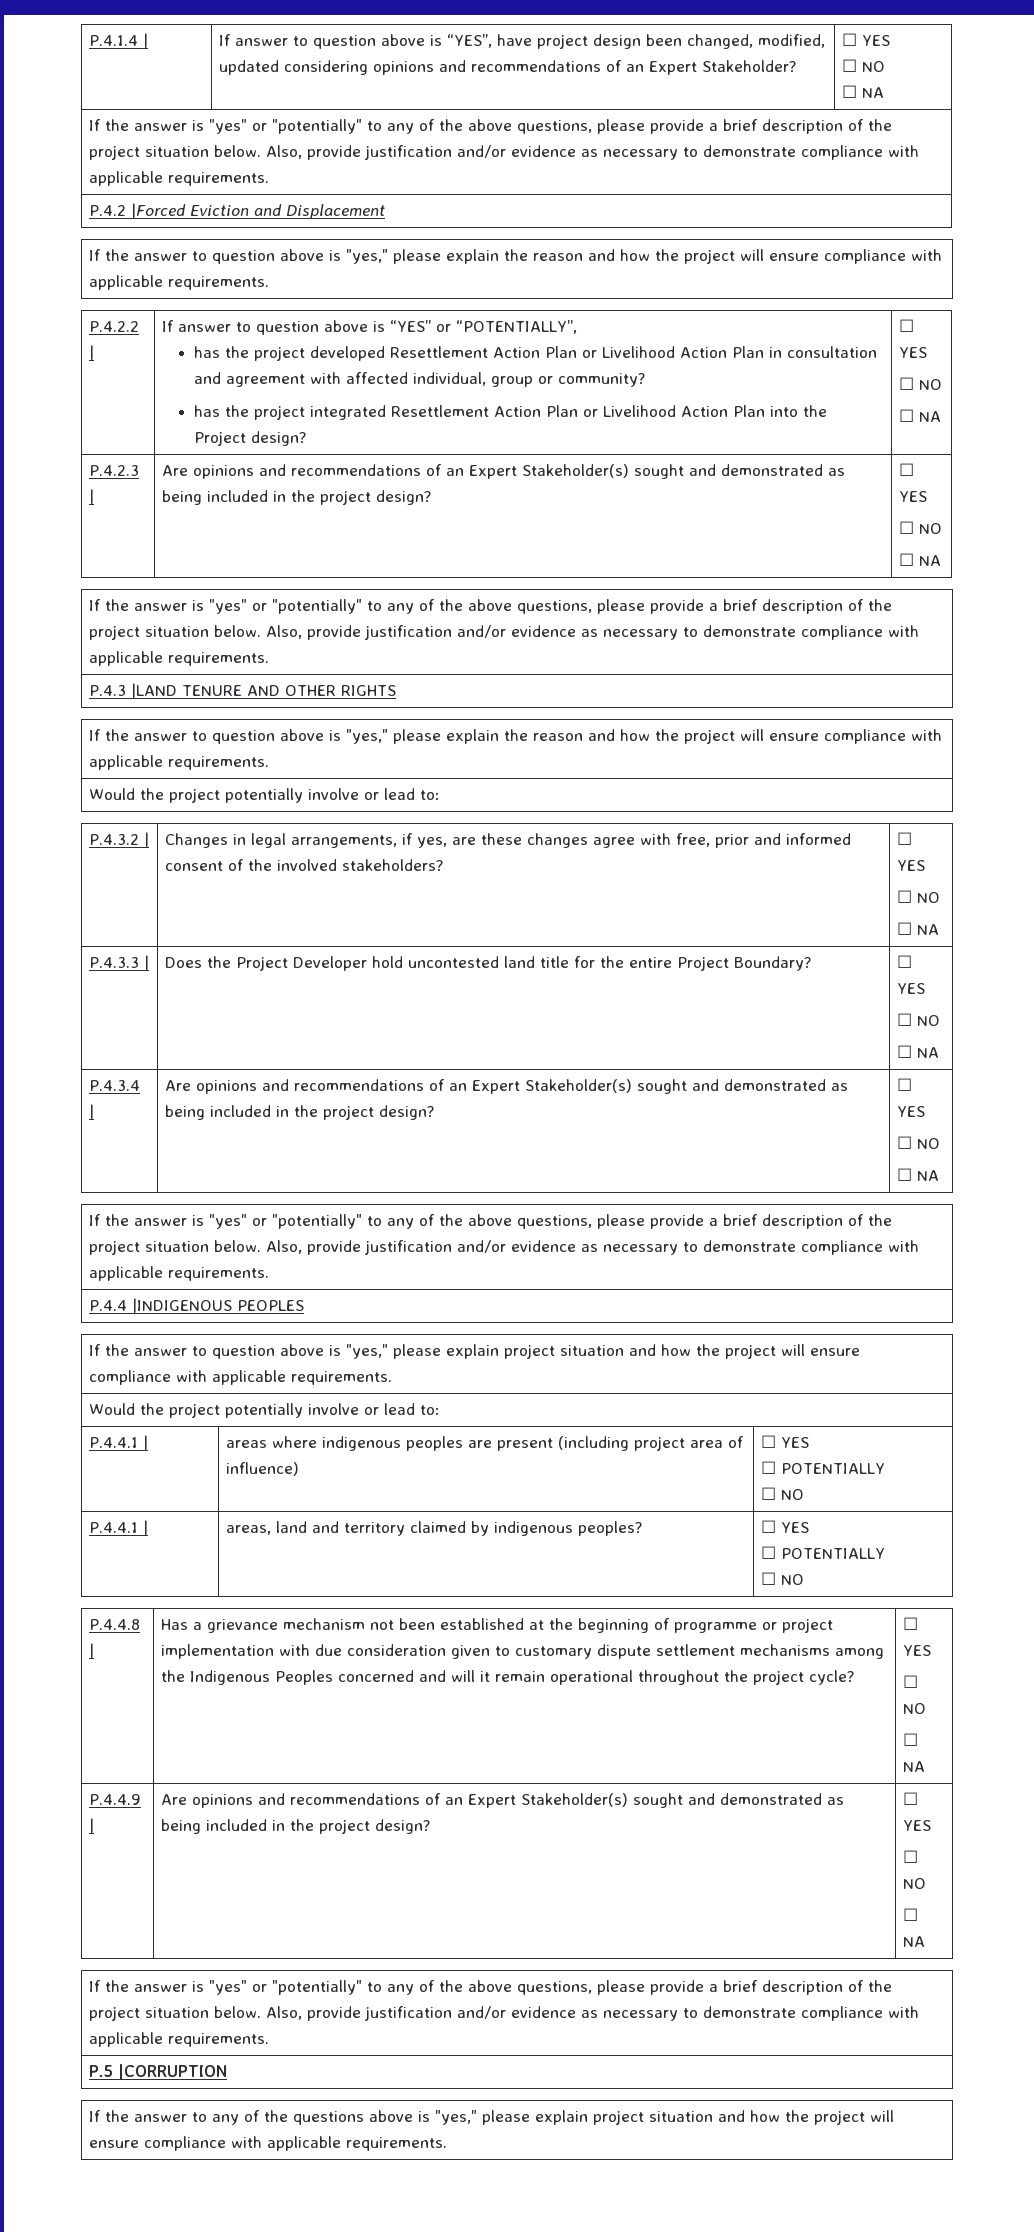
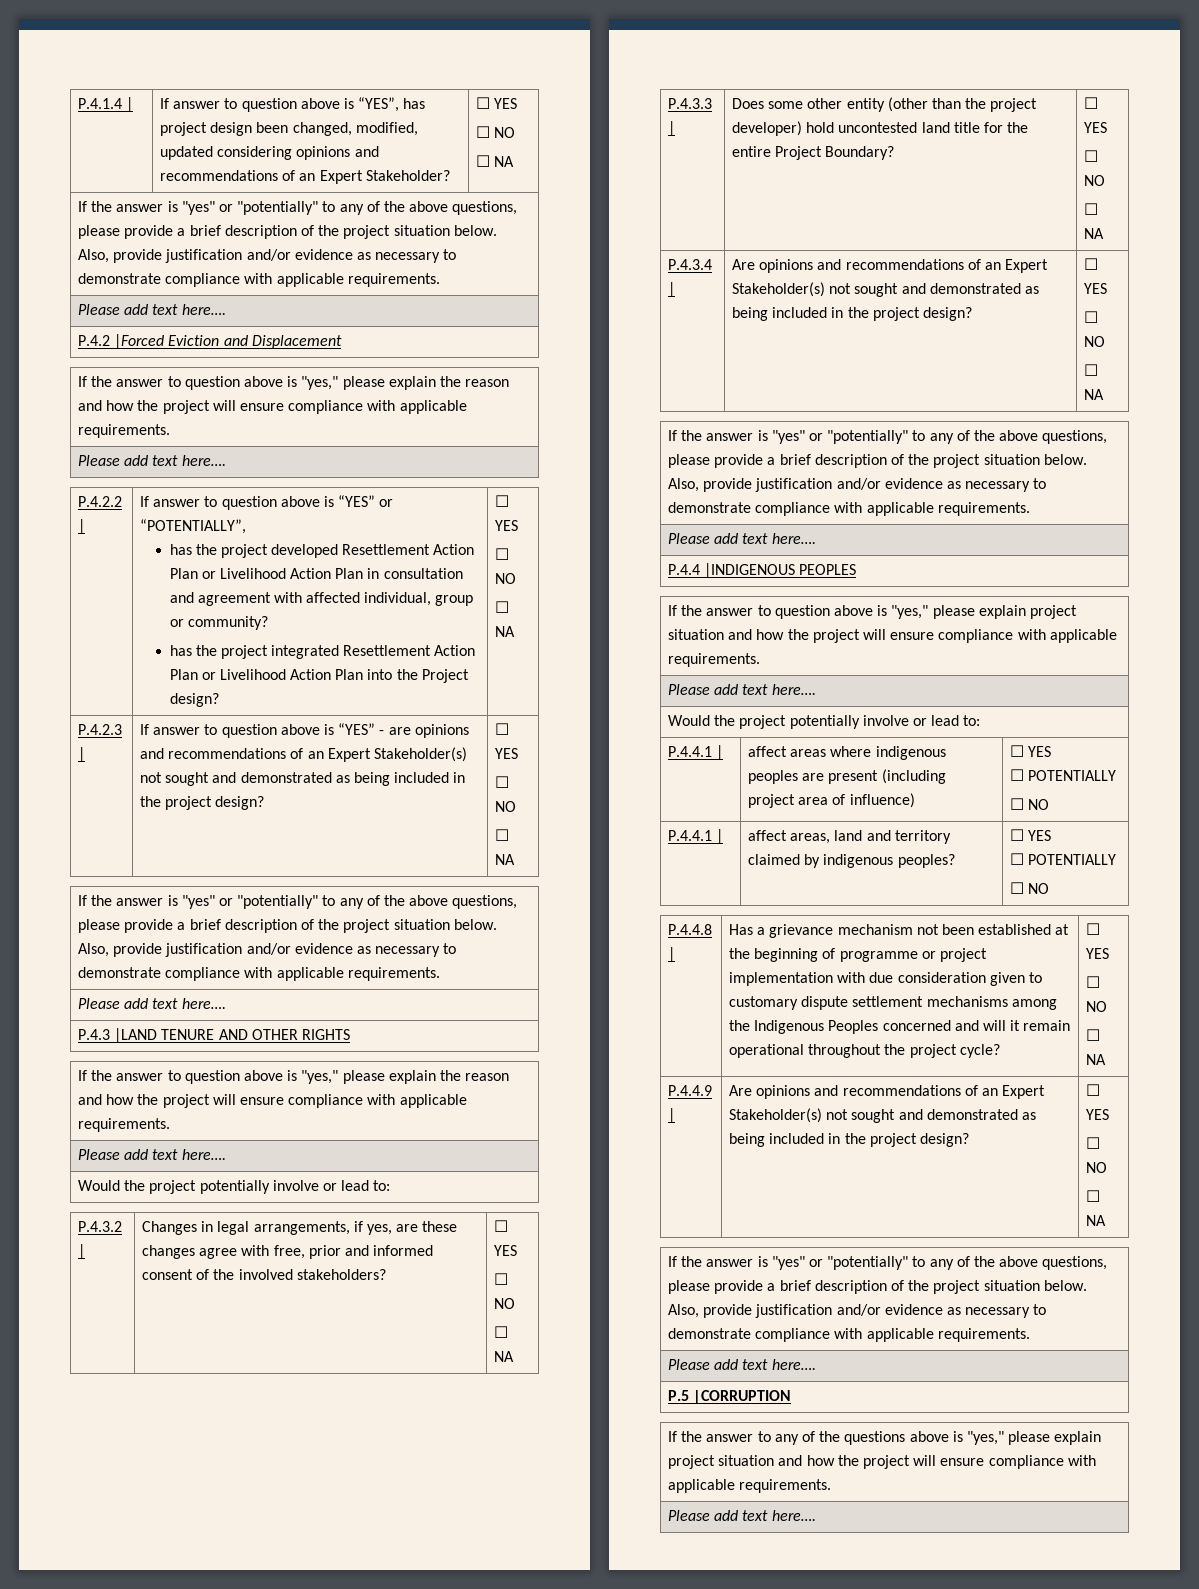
- P.4.1.4 | | If answer to question above is “YES”, have project design been changed, modified, updated considering opinions and recommendations of an Expert Stakeholder? | ☐ YES
+ P.4.1.4 | | If answer to question above is “YES”, has project design been changed, modified, updated considering opinions and recommendations of an Expert Stakeholder? | ☐ YES
  ☐ NO
  ☐ NA
  If the answer is "yes" or "potentially" to any of the above questions, please provide a brief description of the project situation below. Also, provide justification and/or evidence as necessary to demonstrate compliance with applicable requirements.
+ Please add text here….
  P.4.2 |Forced Eviction and Displacement
  If the answer to question above is "yes," please explain the reason and how the project will ensure compliance with applicable requirements.
+ Please add text here….
- P.4.2.3 | | Are opinions and recommendations of an Expert Stakeholder(s) sought and demonstrated as being included in the project design? | ☐ YES
+ P.4.2.3 | | If answer to question above is “YES” - are opinions and recommendations of an Expert Stakeholder(s) not sought and demonstrated as being included in the project design? | ☐ YES
  ☐ NO
  ☐ NA
  If the answer is "yes" or "potentially" to any of the above questions, please provide a brief description of the project situation below. Also, provide justification and/or evidence as necessary to demonstrate compliance with applicable requirements.
+ Please add text here….
  P.4.3 |LAND TENURE AND OTHER RIGHTS
  If the answer to question above is "yes," please explain the reason and how the project will ensure compliance with applicable requirements.
+ Please add text here….
- P.4.3.3 | | Does the Project Developer hold uncontested land title for the entire Project Boundary? | ☐ YES
+ P.4.3.3 | | Does some other entity (other than the project developer) hold uncontested land title for the entire Project Boundary? | ☐ YES
- P.4.3.4 | | Are opinions and recommendations of an Expert Stakeholder(s) sought and demonstrated as being included in the project design? | ☐ YES
+ P.4.3.4 | | Are opinions and recommendations of an Expert Stakeholder(s) not sought and demonstrated as being included in the project design? | ☐ YES
  ☐ NO
  ☐ NA
  If the answer is "yes" or "potentially" to any of the above questions, please provide a brief description of the project situation below. Also, provide justification and/or evidence as necessary to demonstrate compliance with applicable requirements.
+ Please add text here….
  If the answer to question above is "yes," please explain project situation and how the project will ensure compliance with applicable requirements.
+ Please add text here….
- P.4.4.1 | | areas where indigenous peoples are present (including project area of influence) | ☐ YES
+ P.4.4.1 | | affect areas where indigenous peoples are present (including project area of influence) | ☐ YES
- P.4.4.1 | | areas, land and territory claimed by indigenous peoples? | ☐ YES
+ P.4.4.1 | | affect areas, land and territory claimed by indigenous peoples? | ☐ YES
- P.4.4.9 | | Are opinions and recommendations of an Expert Stakeholder(s) sought and demonstrated as being included in the project design? | ☐ YES
+ P.4.4.9 | | Are opinions and recommendations of an Expert Stakeholder(s) not sought and demonstrated as being included in the project design? | ☐ YES
  ☐ NO
  ☐ NA
  If the answer is "yes" or "potentially" to any of the above questions, please provide a brief description of the project situation below. Also, provide justification and/or evidence as necessary to demonstrate compliance with applicable requirements.
+ Please add text here….
  If the answer to any of the questions above is "yes," please explain project situation and how the project will ensure compliance with applicable requirements.
+ Please add text here….

